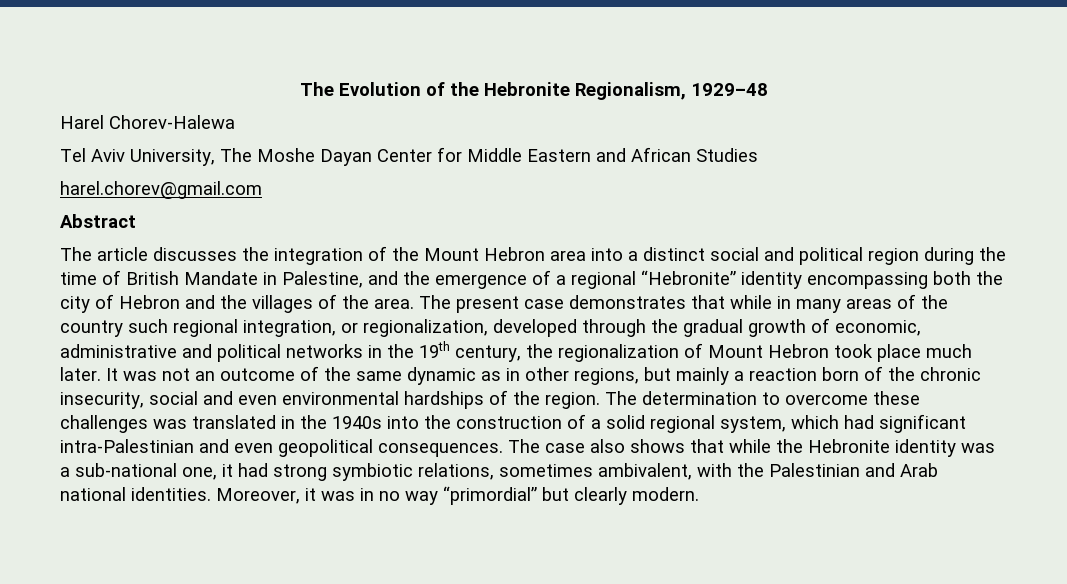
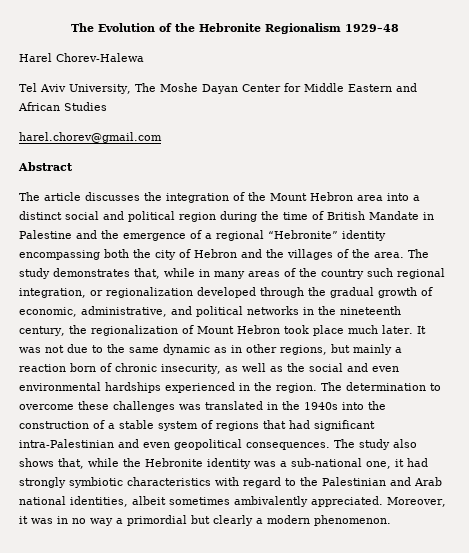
- The Evolution of the Hebronite Regionalism, 1929–48
+ The Evolution of the Hebronite Regionalism 1929–48
- The article discusses the integration of the Mount Hebron area into a distinct social and political region during the time of British Mandate in Palestine, and the emergence of a regional “Hebronite” identity encompassing both the city of Hebron and the villages of the area.
+ The article discusses the integration of the Mount Hebron area into a distinct social and political region during the time of British Mandate in Palestine and the emergence of a regional “Hebronite” identity encompassing both the city of Hebron and the villages of the area.
- The present case demonstrates that while in many areas of the country such regional integration, or regionalization, developed through the gradual growth of economic, administrative and political networks in the 19th century, the regionalization of Mount Hebron took place much later.
+ The study demonstrates that, while in many areas of the country such regional integration, or regionalization developed through the gradual growth of economic, administrative, and political networks in the nineteenth century, the regionalization of Mount Hebron took place much later.
- It was not an outcome of the same dynamic as in other regions, but mainly a reaction born of the chronic insecurity, social and even environmental hardships of the region.
+ It was not due to the same dynamic as in other regions, but mainly a reaction born of chronic insecurity, as well as the social and even environmental hardships experienced in the region.
- The determination to overcome these challenges was translated in the 1940s into the construction of a solid regional system, which had significant intra-Palestinian and even geopolitical consequences.
+ The determination to overcome these challenges was translated in the 1940s into the construction of a stable system of regions that had significant intra-Palestinian and even geopolitical consequences.
- The case also shows that while the Hebronite identity was a sub-national one, it had strong symbiotic relations, sometimes ambivalent, with the Palestinian and Arab national identities.
+ The study also shows that, while the Hebronite identity was a sub-national one, it had strongly symbiotic characteristics with regard to the Palestinian and Arab national identities, albeit sometimes ambivalently appreciated.
- Moreover, it was in no way “primordial” but clearly modern.
+ Moreover, it was in no way a primordial but clearly a modern phenomenon.

